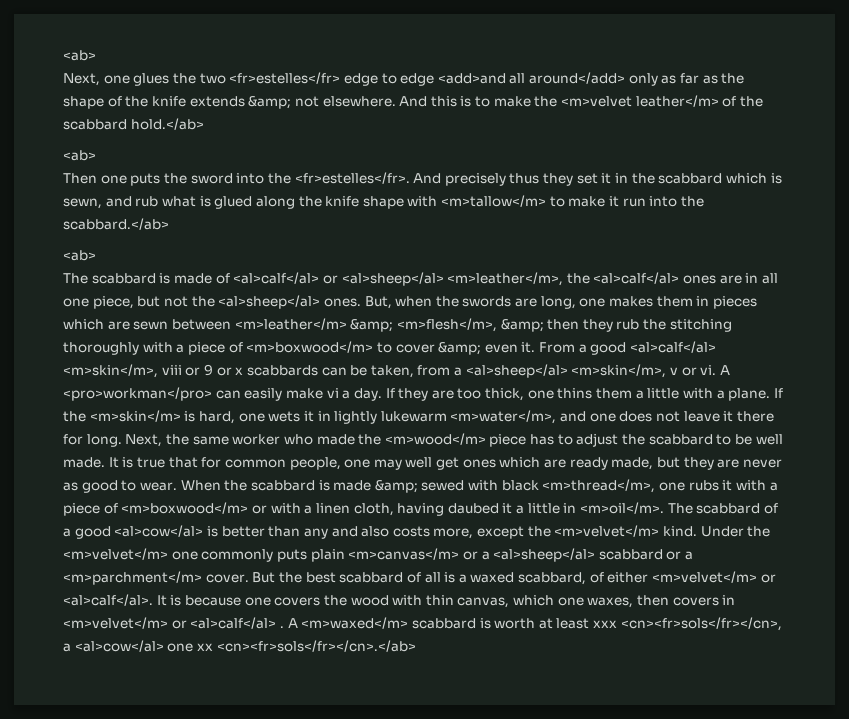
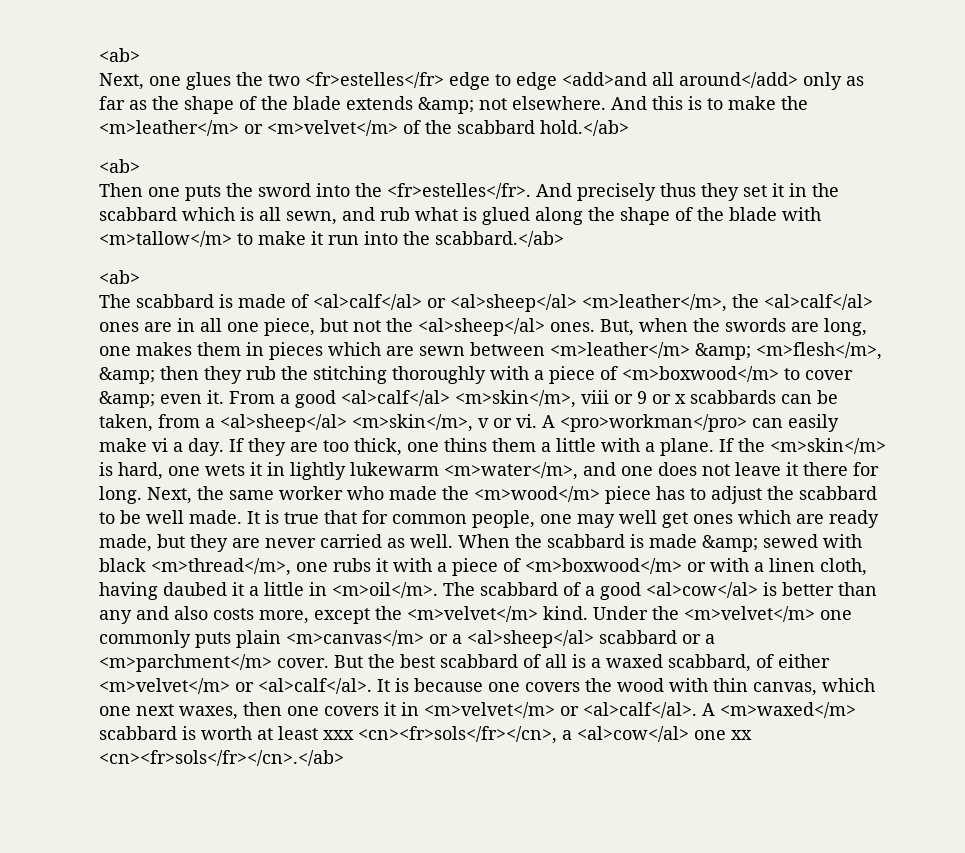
- Next, one glues the two <fr>estelles</fr> edge to edge <add>and all around</add> only as far as the shape of the knife extends &amp; not elsewhere.
+ Next, one glues the two <fr>estelles</fr> edge to edge <add>and all around</add> only as far as the shape of the blade extends &amp; not elsewhere.
- And this is to make the <m>velvet leather</m> of the scabbard hold.</ab>
+ And this is to make the <m>leather</m> or <m>velvet</m> of the scabbard hold.</ab>
- And precisely thus they set it in the scabbard which is sewn, and rub what is glued along the knife shape with <m>tallow</m> to make it run into the scabbard.</ab>
+ And precisely thus they set it in the scabbard which is all sewn, and rub what is glued along the shape of the blade with <m>tallow</m> to make it run into the scabbard.</ab>
- It is true that for common people, one may well get ones which are ready made, but they are never as good to wear.
+ It is true that for common people, one may well get ones which are ready made, but they are never carried as well.
- It is because one covers the wood with thin canvas, which one waxes, then covers in <m>velvet</m> or <al>calf</al> .
+ It is because one covers the wood with thin canvas, which one next waxes, then one covers it in <m>velvet</m> or <al>calf</al>.

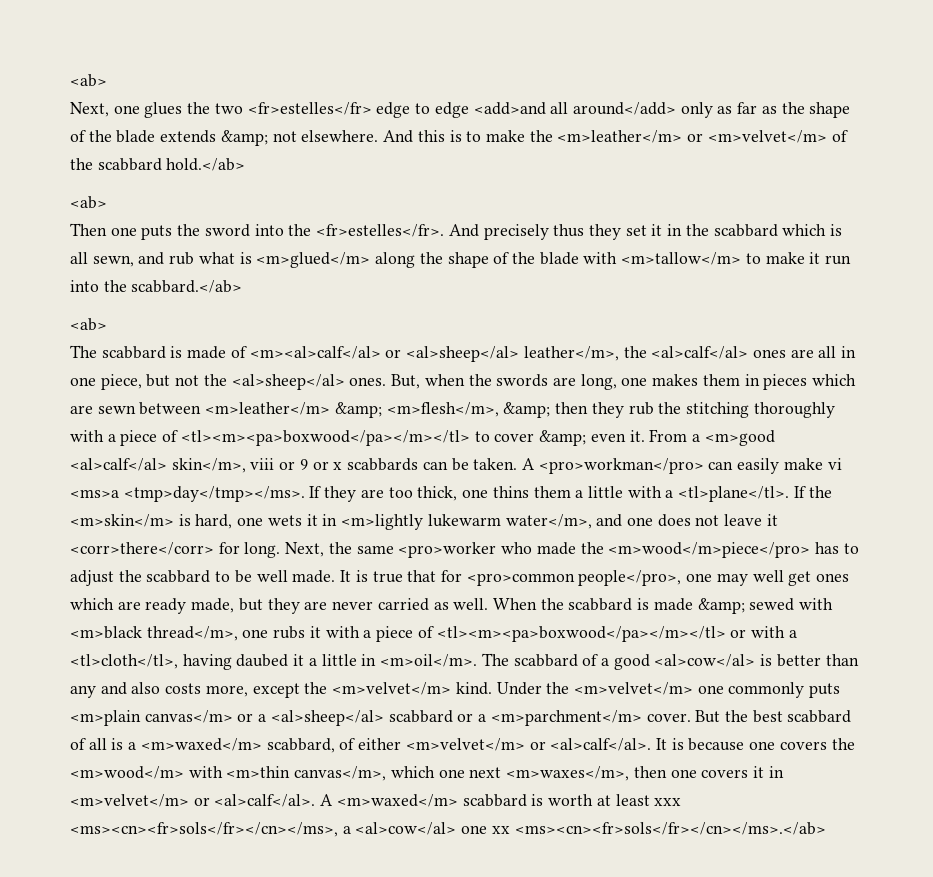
- And precisely thus they set it in the scabbard which is all sewn, and rub what is glued along the shape of the blade with <m>tallow</m> to make it run into the scabbard.</ab>
+ And precisely thus they set it in the scabbard which is all sewn, and rub what is <m>glued</m> along the shape of the blade with <m>tallow</m> to make it run into the scabbard.</ab>
- The scabbard is made of <al>calf</al> or <al>sheep</al> <m>leather</m>, the <al>calf</al> ones are in all one piece, but not the <al>sheep</al> ones.
+ The scabbard is made of <m><al>calf</al> or <al>sheep</al> leather</m>, the <al>calf</al> ones are all in one piece, but not the <al>sheep</al> ones.
- But, when the swords are long, one makes them in pieces which are sewn between <m>leather</m> &amp; <m>flesh</m>, &amp; then they rub the stitching thoroughly with a piece of <m>boxwood</m> to cover &amp; even it.
+ But, when the swords are long, one makes them in pieces which are sewn between <m>leather</m> &amp; <m>flesh</m>, &amp; then they rub the stitching thoroughly with a piece of <tl><m><pa>boxwood</pa></m></tl> to cover &amp; even it.
- From a good <al>calf</al> <m>skin</m>, viii or 9 or x scabbards can be taken, from a <al>sheep</al> <m>skin</m>, v or vi.
+ From a <m>good <al>calf</al> skin</m>, viii or 9 or x scabbards can be taken.
- A <pro>workman</pro> can easily make vi a day.
+ A <pro>workman</pro> can easily make vi <ms>a <tmp>day</tmp></ms>.
- If they are too thick, one thins them a little with a plane.
+ If they are too thick, one thins them a little with a <tl>plane</tl>.
- If the <m>skin</m> is hard, one wets it in lightly lukewarm <m>water</m>, and one does not leave it there for long.
+ If the <m>skin</m> is hard, one wets it in <m>lightly lukewarm water</m>, and one does not leave it <corr>there</corr> for long.
- Next, the same worker who made the <m>wood</m> piece has to adjust the scabbard to be well made.
+ Next, the same <pro>worker who made the <m>wood</m>piece</pro> has to adjust the scabbard to be well made.
- It is true that for common people, one may well get ones which are ready made, but they are never carried as well.
+ It is true that for <pro>common people</pro>, one may well get ones which are ready made, but they are never carried as well.
- When the scabbard is made &amp; sewed with black <m>thread</m>, one rubs it with a piece of <m>boxwood</m> or with a linen cloth, having daubed it a little in <m>oil</m>.
+ When the scabbard is made &amp; sewed with <m>black thread</m>, one rubs it with a piece of <tl><m><pa>boxwood</pa></m></tl> or with a <tl>cloth</tl>, having daubed it a little in <m>oil</m>.
- Under the <m>velvet</m> one commonly puts plain <m>canvas</m> or a <al>sheep</al> scabbard or a <m>parchment</m> cover.
+ Under the <m>velvet</m> one commonly puts <m>plain canvas</m> or a <al>sheep</al> scabbard or a <m>parchment</m> cover.
- But the best scabbard of all is a waxed scabbard, of either <m>velvet</m> or <al>calf</al>.
+ But the best scabbard of all is a <m>waxed</m> scabbard, of either <m>velvet</m> or <al>calf</al>.
- It is because one covers the wood with thin canvas, which one next waxes, then one covers it in <m>velvet</m> or <al>calf</al>.
+ It is because one covers the <m>wood</m> with <m>thin canvas</m>, which one next <m>waxes</m>, then one covers it in <m>velvet</m> or <al>calf</al>.
- A <m>waxed</m> scabbard is worth at least xxx <cn><fr>sols</fr></cn>, a <al>cow</al> one xx <cn><fr>sols</fr></cn>.</ab>
+ A <m>waxed</m> scabbard is worth at least xxx <ms><cn><fr>sols</fr></cn></ms>, a <al>cow</al> one xx <ms><cn><fr>sols</fr></cn></ms>.</ab>

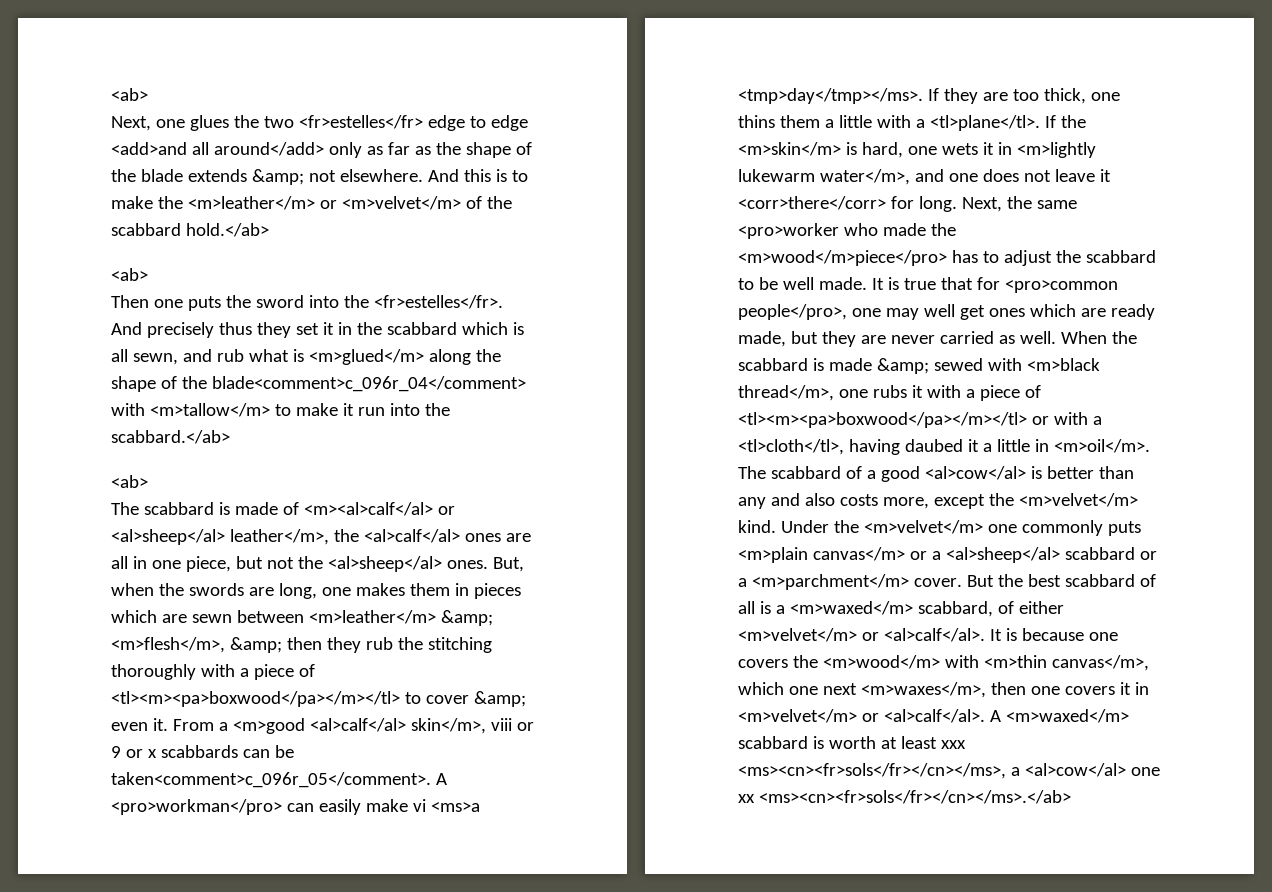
- And precisely thus they set it in the scabbard which is all sewn, and rub what is <m>glued</m> along the shape of the blade with <m>tallow</m> to make it run into the scabbard.</ab>
+ And precisely thus they set it in the scabbard which is all sewn, and rub what is <m>glued</m> along the shape of the blade<comment>c_096r_04</comment> with <m>tallow</m> to make it run into the scabbard.</ab>
- From a <m>good <al>calf</al> skin</m>, viii or 9 or x scabbards can be taken.
+ From a <m>good <al>calf</al> skin</m>, viii or 9 or x scabbards can be taken<comment>c_096r_05</comment>.

